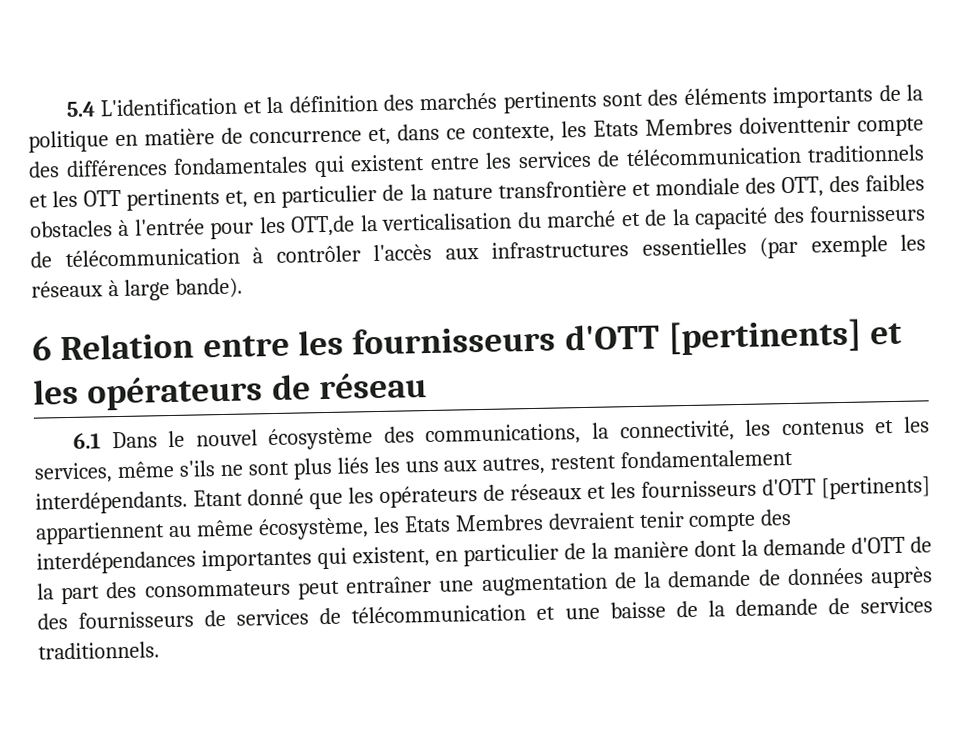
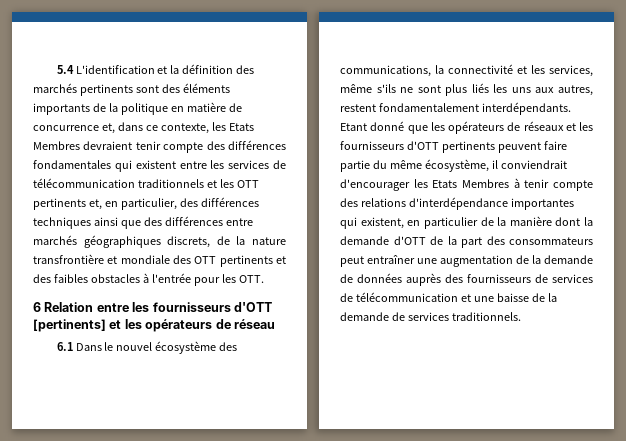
- 5.4 L'identification et la définition des marchés pertinents sont des éléments importants de la politique en matière de concurrence et, dans ce contexte, les Etats Membres doiventtenir compte des différences fondamentales qui existent entre les services de télécommunication traditionnels et les OTT pertinents et, en particulier de la nature transfrontière et mondiale des OTT, des faibles obstacles à l'entrée pour les OTT,de la verticalisation du marché et de la capacité des fournisseurs de télécommunication à contrôler l'accès aux infrastructures essentielles (par exemple les réseaux à large bande).
+ 5.4 L'identification et la définition des marchés pertinents sont des éléments importants de la politique en matière de concurrence et, dans ce contexte, les Etats Membres devraient tenir compte des différences fondamentales qui existent entre les services de télécommunication traditionnels et les OTT pertinents et, en particulier, des différences techniques ainsi que des différences entre marchés géographiques discrets, de la nature transfrontière et mondiale des OTT pertinents et des faibles obstacles à l'entrée pour les OTT.
- 6.1 Dans le nouvel écosystème des communications, la connectivité, les contenus et les services, même s'ils ne sont plus liés les uns aux autres, restent fondamentalement interdépendants.
+ 6.1 Dans le nouvel écosystème des communications, la connectivité et les services, même s'ils ne sont plus liés les uns aux autres, restent fondamentalement interdépendants.
- Etant donné que les opérateurs de réseaux et les fournisseurs d'OTT [pertinents] appartiennent au même écosystème, les Etats Membres devraient tenir compte des interdépendances importantes qui existent, en particulier de la manière dont la demande d'OTT de la part des consommateurs peut entraîner une augmentation de la demande de données auprès des fournisseurs de services de télécommunication et une baisse de la demande de services traditionnels.
+ Etant donné que les opérateurs de réseaux et les fournisseurs d'OTT pertinents peuvent faire partie du même écosystème, il conviendrait d'encourager les Etats Membres à tenir compte des relations d'interdépendance importantes qui existent, en particulier de la manière dont la demande d'OTT de la part des consommateurs peut entraîner une augmentation de la demande de données auprès des fournisseurs de services de télécommunication et une baisse de la demande de services traditionnels.

